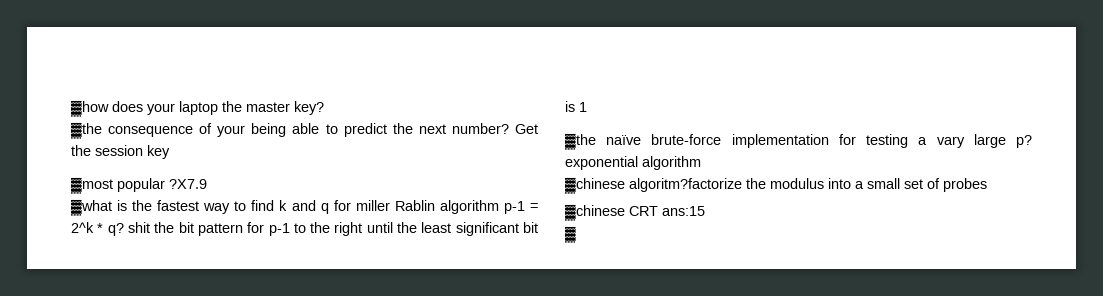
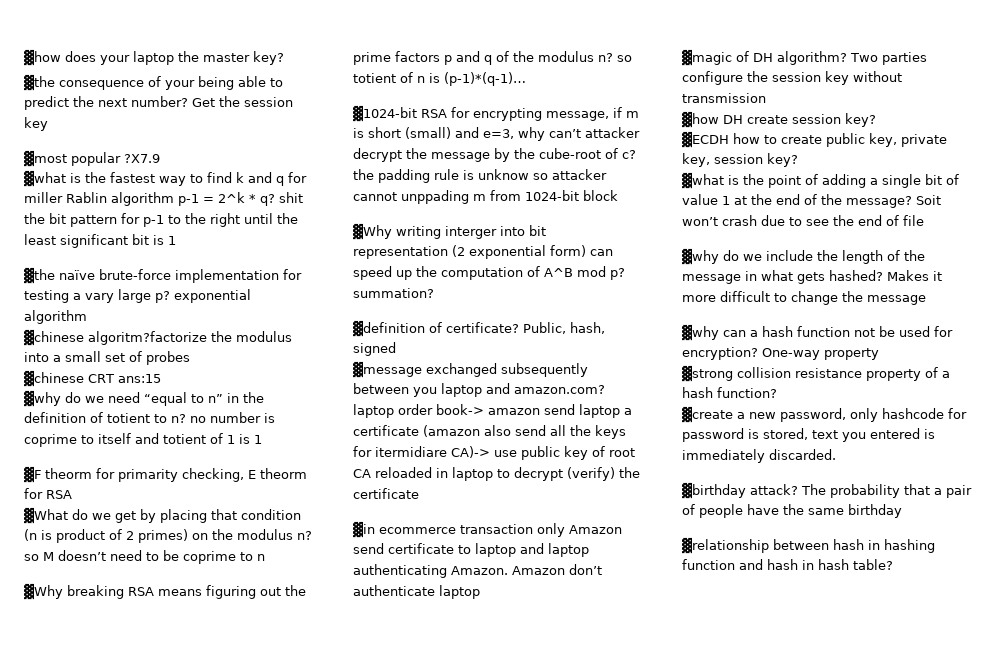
- ▓
+ ▓why do we need “equal to n” in the definition of totient to n? no number is coprime to itself and totient of 1 is 1
+ ▓F theorm for primarity checking, E theorm for RSA
+ ▓What do we get by placing that condition (n is product of 2 primes) on the modulus n? so M doesn’t need to be coprime to n
+ ▓Why breaking RSA means figuring out the prime factors p and q of the modulus n? so totient of n is (p-1)*(q-1)…
+ ▓1024-bit RSA for encrypting message, if m is short (small) and e=3, why can’t attacker decrypt the message by the cube-root of c? the padding rule is unknow so attacker cannot unppading m from 1024-bit block
+ ▓Why writing interger into bit representation (2 exponential form) can speed up the computation of A^B mod p? summation?
+ ▓definition of certificate? Public, hash, signed
+ ▓message exchanged subsequently between you laptop and amazon.com? laptop order book-> amazon send laptop a certificate (amazon also send all the keys for itermidiare CA)-> use public key of root CA reloaded in laptop to decrypt (verify) the certificate
+ ▓in ecommerce transaction only Amazon send certificate to laptop and laptop authenticating Amazon. Amazon don’t authenticate laptop
+ ▓magic of DH algorithm? Two parties configure the session key without transmission
+ ▓how DH create session key?
+ ▓ECDH how to create public key, private key, session key?
+ ▓what is the point of adding a single bit of value 1 at the end of the message? Soit won’t crash due to see the end of file
+ ▓why do we include the length of the message in what gets hashed? Makes it more difficult to change the message
+ ▓why can a hash function not be used for encryption? One-way property
+ ▓strong collision resistance property of a hash function?
+ ▓create a new password, only hashcode for password is stored, text you entered is immediately discarded.
+ ▓birthday attack? The probability that a pair of people have the same birthday
+ ▓relationship between hash in hashing function and hash in hash table?

